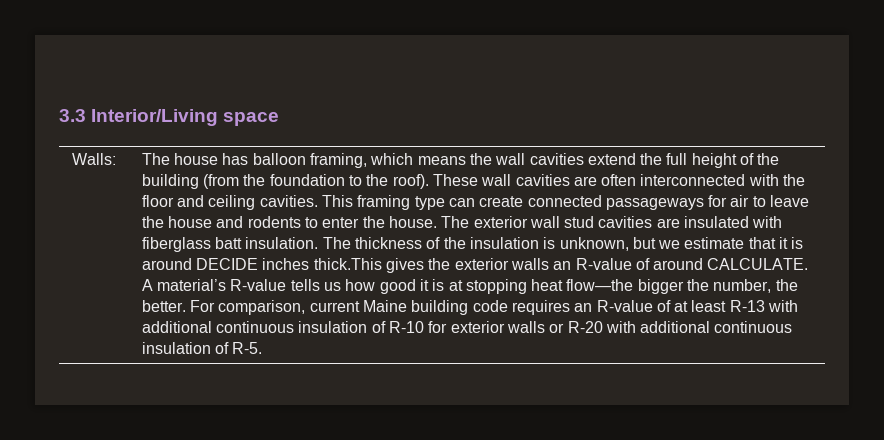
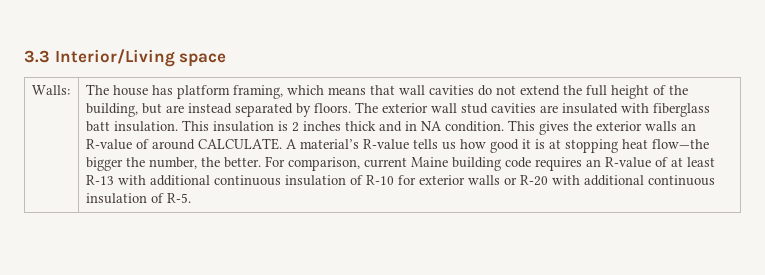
- The house has balloon framing, which means the wall cavities extend the full height of the building (from the foundation to the roof). These wall cavities are often interconnected with the floor and ceiling cavities. This framing type can create connected passageways for air to leave the house and rodents to enter the house.
+ The house has platform framing, which means that wall cavities do not extend the full height of the building, but are instead separated by floors.
- The thickness of the insulation is unknown, but we estimate that it is around DECIDE inches thick.This gives the exterior walls an R-value of around CALCULATE.
+ This insulation is 2 inches thick and in NA condition. This gives the exterior walls an R-value of around CALCULATE.

